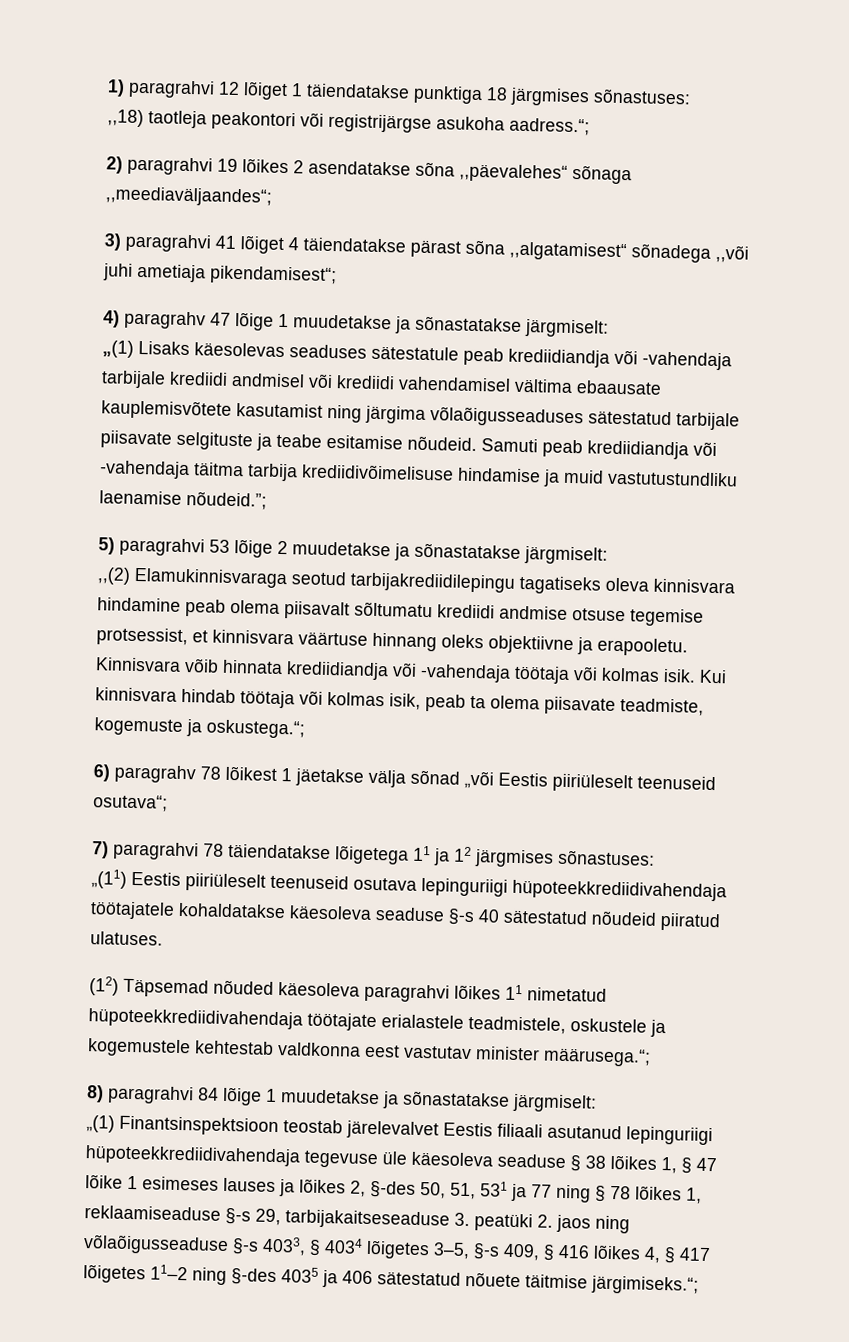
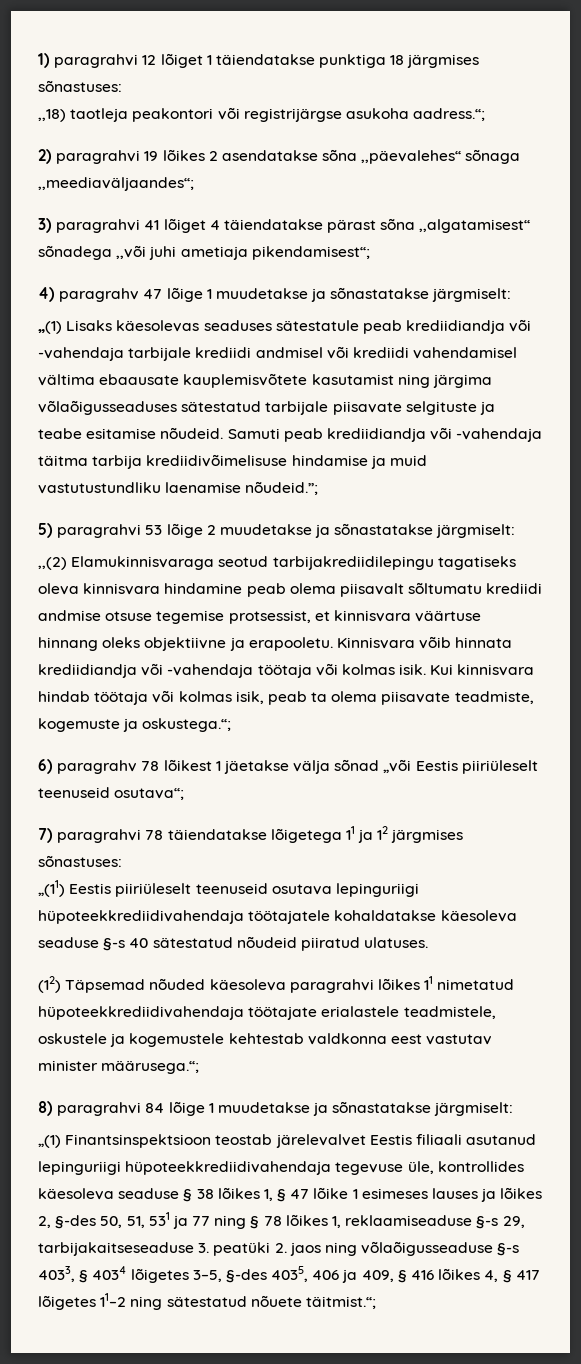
- „(1) Finantsinspektsioon teostab järelevalvet Eestis filiaali asutanud lepinguriigi hüpoteekkrediidivahendaja tegevuse üle käesoleva seaduse § 38 lõikes 1, § 47 lõike 1 esimeses lauses ja lõikes 2, §-des 50, 51, 531 ja 77 ning § 78 lõikes 1, reklaamiseaduse §-s 29, tarbijakaitseseaduse 3. peatüki 2. jaos ning võlaõigusseaduse §-s 4033, § 4034 lõigetes 3–5, §-s 409, § 416 lõikes 4, § 417 lõigetes 11–2 ning §-des 4035 ja 406 sätestatud nõuete täitmise järgimiseks.“;
+ „(1) Finantsinspektsioon teostab järelevalvet Eestis filiaali asutanud lepinguriigi hüpoteekkrediidivahendaja tegevuse üle, kontrollides käesoleva seaduse § 38 lõikes 1, § 47 lõike 1 esimeses lauses ja lõikes 2, §-des 50, 51, 531 ja 77 ning § 78 lõikes 1, reklaamiseaduse §-s 29, tarbijakaitseseaduse 3. peatüki 2. jaos ning võlaõigusseaduse §-s 4033, § 4034 lõigetes 3–5, §-des 4035, 406 ja 409, § 416 lõikes 4, § 417 lõigetes 11–2 ning sätestatud nõuete täitmist.“;

